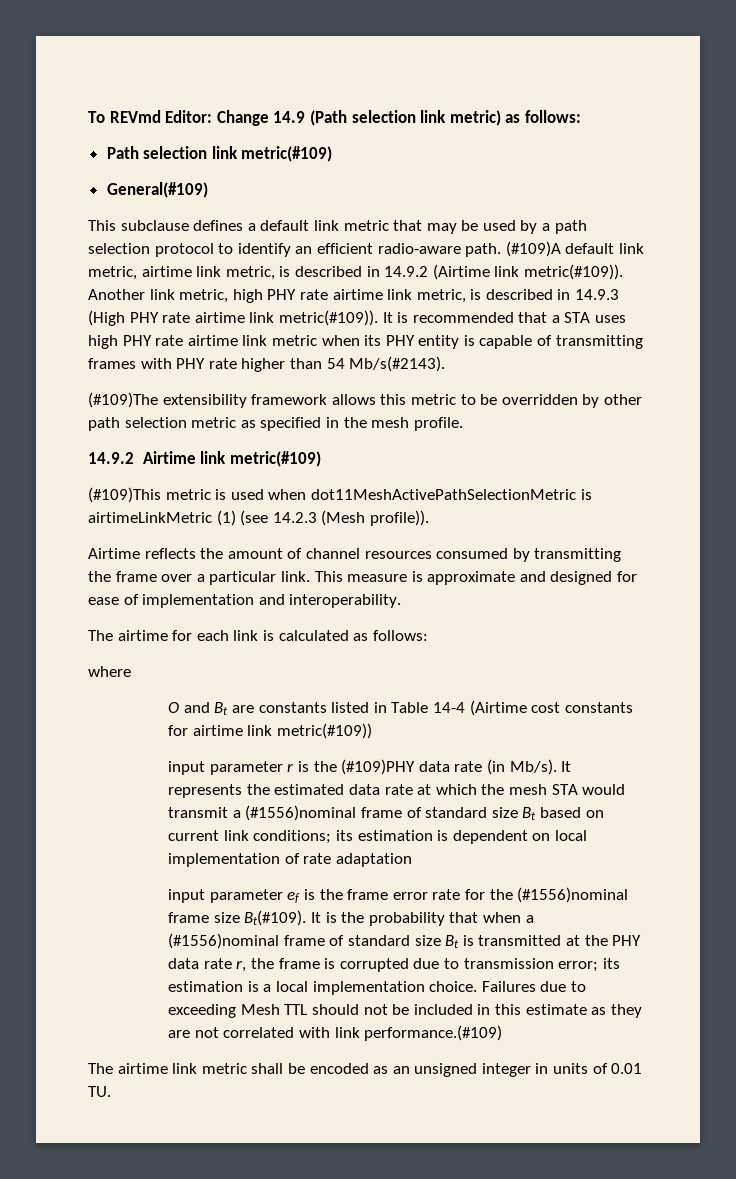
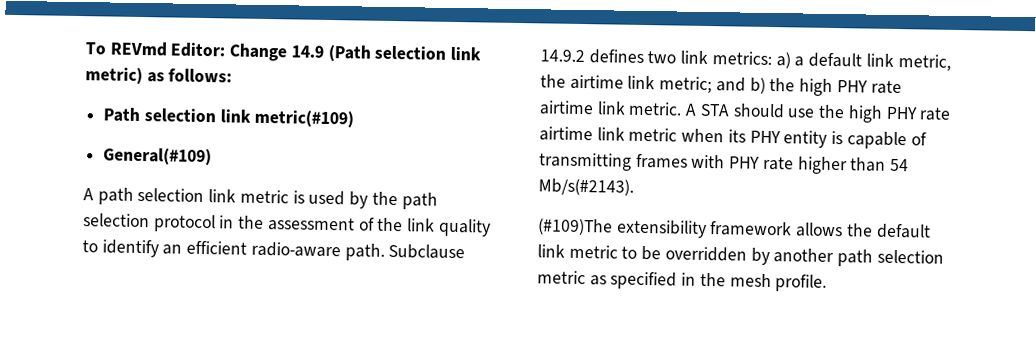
- This subclause defines a default link metric that may be used by a path selection protocol to identify an efficient radio-aware path.
+ A path selection link metric is used by the path selection protocol in the assessment of the link quality to identify an efficient radio-aware path.
- (#109)A default link metric, airtime link metric, is described in 14.9.2 (Airtime link metric(#109)). Another link metric, high PHY rate airtime link metric, is described in 14.9.3 (High PHY rate airtime link metric(#109)). It is recommended that a STA uses high PHY rate airtime link metric when its PHY entity is capable of transmitting frames with PHY rate higher than 54 Mb/s(#2143).
+ Subclause 14.9.2 defines two link metrics: a) a default link metric, the airtime link metric; and b) the high PHY rate airtime link metric. A STA should use the high PHY rate airtime link metric when its PHY entity is capable of transmitting frames with PHY rate higher than 54 Mb/s(#2143).
- (#109)The extensibility framework allows this metric to be overridden by other path selection metric as specified in the mesh profile.
+ (#109)The extensibility framework allows the default link metric to be overridden by another path selection metric as specified in the mesh profile.
- 14.9.2 Airtime link metric(#109)
- (#109)This metric is used when dot11MeshActivePathSelectionMetric is airtimeLinkMetric (1) (see 14.2.3 (Mesh profile)).
- Airtime reflects the amount of channel resources consumed by transmitting the frame over a particular link. This measure is approximate and designed for ease of implementation and interoperability.
- The airtime for each link is calculated as follows:
- where
- O and Bt are constants listed in Table 14-4 (Airtime cost constants for airtime link metric(#109))
- input parameter r is the (#109)PHY data rate (in Mb/s). It represents the estimated data rate at which the mesh STA would transmit a (#1556)nominal frame of standard size Bt based on current link conditions; its estimation is dependent on local implementation of rate adaptation
- input parameter ef is the frame error rate for the (#1556)nominal frame size Bt(#109). It is the probability that when a (#1556)nominal frame of standard size Bt is transmitted at the PHY data rate r, the frame is corrupted due to transmission error; its estimation is a local implementation choice. Failures due to exceeding Mesh TTL should not be included in this estimate as they are not correlated with link performance.(#109)
- The airtime link metric shall be encoded as an unsigned integer in units of 0.01 TU.

